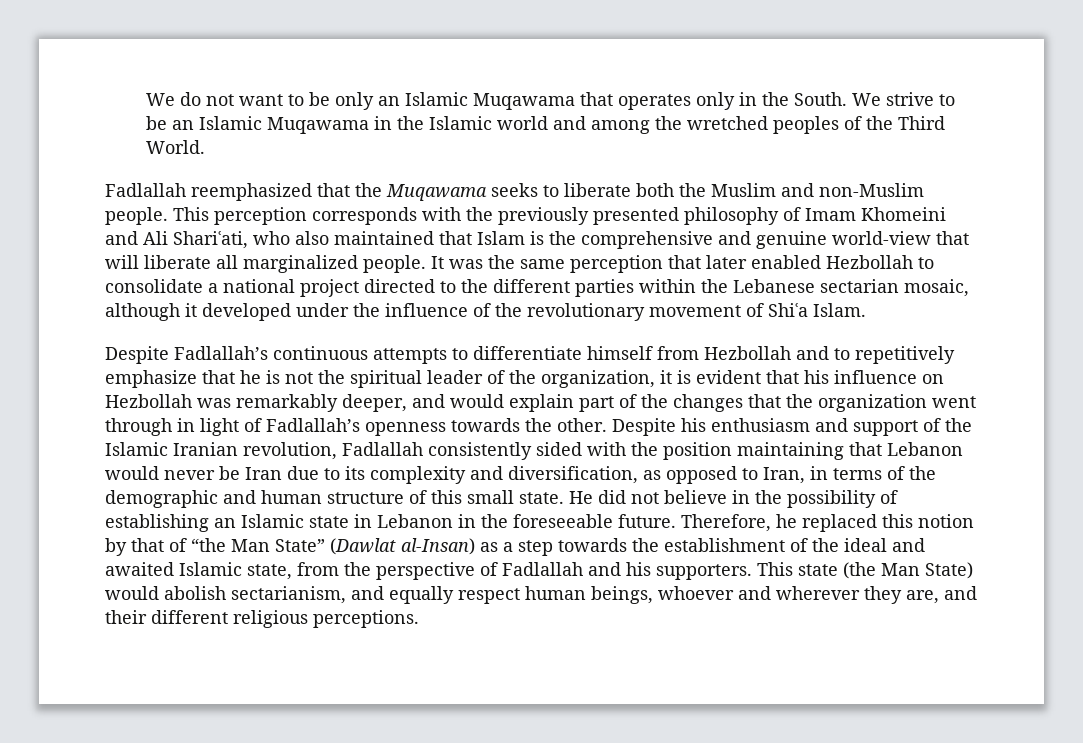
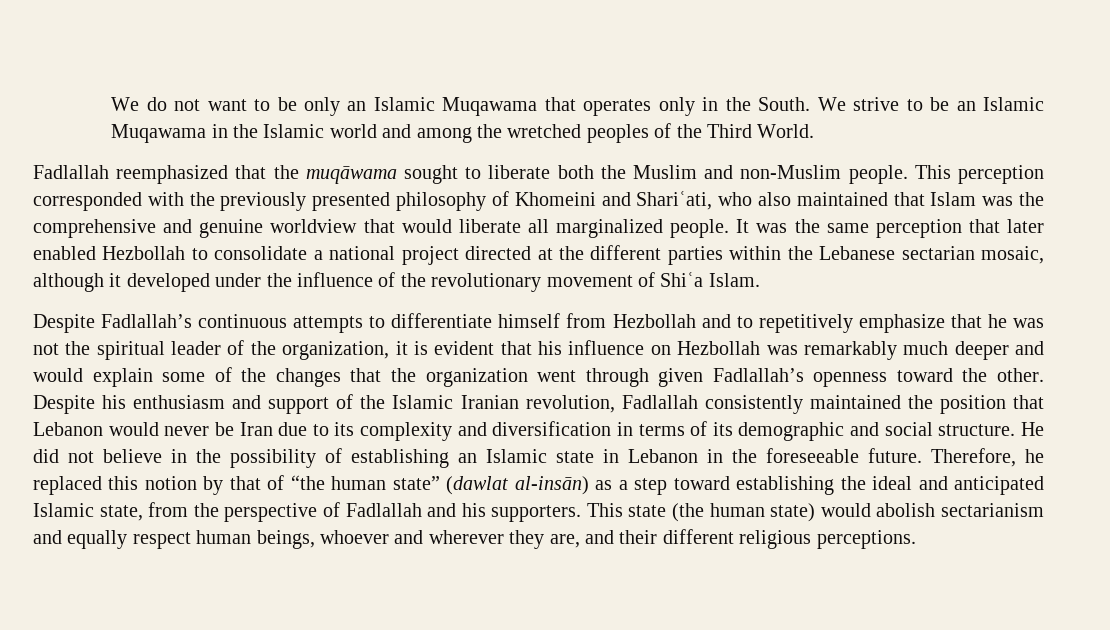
- Fadlallah reemphasized that the Muqawama seeks to liberate both the Muslim and non-Muslim people.
+ Fadlallah reemphasized that the muqāwama sought to liberate both the Muslim and non-Muslim people.
- This perception corresponds with the previously presented philosophy of Imam Khomeini and Ali Shariʿati, who also maintained that Islam is the comprehensive and genuine world-view that will liberate all marginalized people.
+ This perception corresponded with the previously presented philosophy of Khomeini and Shariʿati, who also maintained that Islam was the comprehensive and genuine worldview that would liberate all marginalized people.
- It was the same perception that later enabled Hezbollah to consolidate a national project directed to the different parties within the Lebanese sectarian mosaic, although it developed under the influence of the revolutionary movement of Shiʿa Islam.
+ It was the same perception that later enabled Hezbollah to consolidate a national project directed at the different parties within the Lebanese sectarian mosaic, although it developed under the influence of the revolutionary movement of Shiʿa Islam.
- Despite Fadlallah’s continuous attempts to differentiate himself from Hezbollah and to repetitively emphasize that he is not the spiritual leader of the organization, it is evident that his influence on Hezbollah was remarkably deeper, and would explain part of the changes that the organization went through in light of Fadlallah’s openness towards the other.
+ Despite Fadlallah’s continuous attempts to differentiate himself from Hezbollah and to repetitively emphasize that he was not the spiritual leader of the organization, it is evident that his influence on Hezbollah was remarkably much deeper and would explain some of the changes that the organization went through given Fadlallah’s openness toward the other.
- Despite his enthusiasm and support of the Islamic Iranian revolution, Fadlallah consistently sided with the position maintaining that Lebanon would never be Iran due to its complexity and diversification, as opposed to Iran, in terms of the demographic and human structure of this small state.
+ Despite his enthusiasm and support of the Islamic Iranian revolution, Fadlallah consistently maintained the position that Lebanon would never be Iran due to its complexity and diversification in terms of its demographic and social structure.
- Therefore, he replaced this notion by that of “the Man State” (Dawlat al-Insan) as a step towards the establishment of the ideal and awaited Islamic state, from the perspective of Fadlallah and his supporters.
+ Therefore, he replaced this notion by that of “the human state” (dawlat al-insān) as a step toward establishing the ideal and anticipated Islamic state, from the perspective of Fadlallah and his supporters.
- This state (the Man State) would abolish sectarianism, and equally respect human beings, whoever and wherever they are, and their different religious perceptions.
+ This state (the human state) would abolish sectarianism and equally respect human beings, whoever and wherever they are, and their different religious perceptions.

